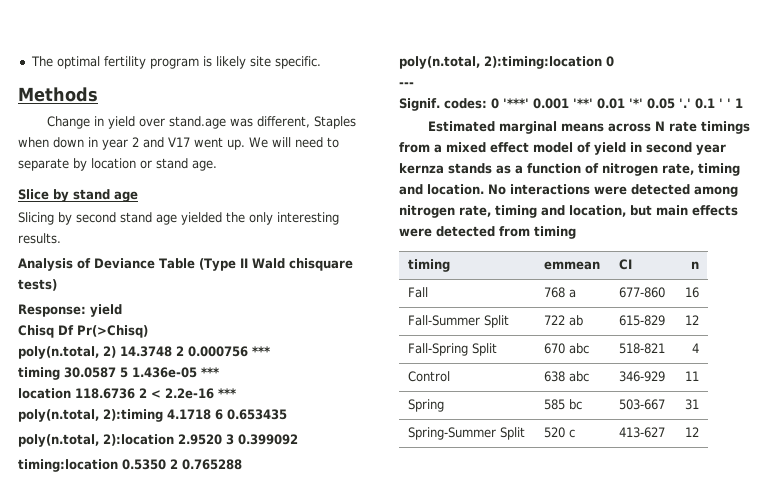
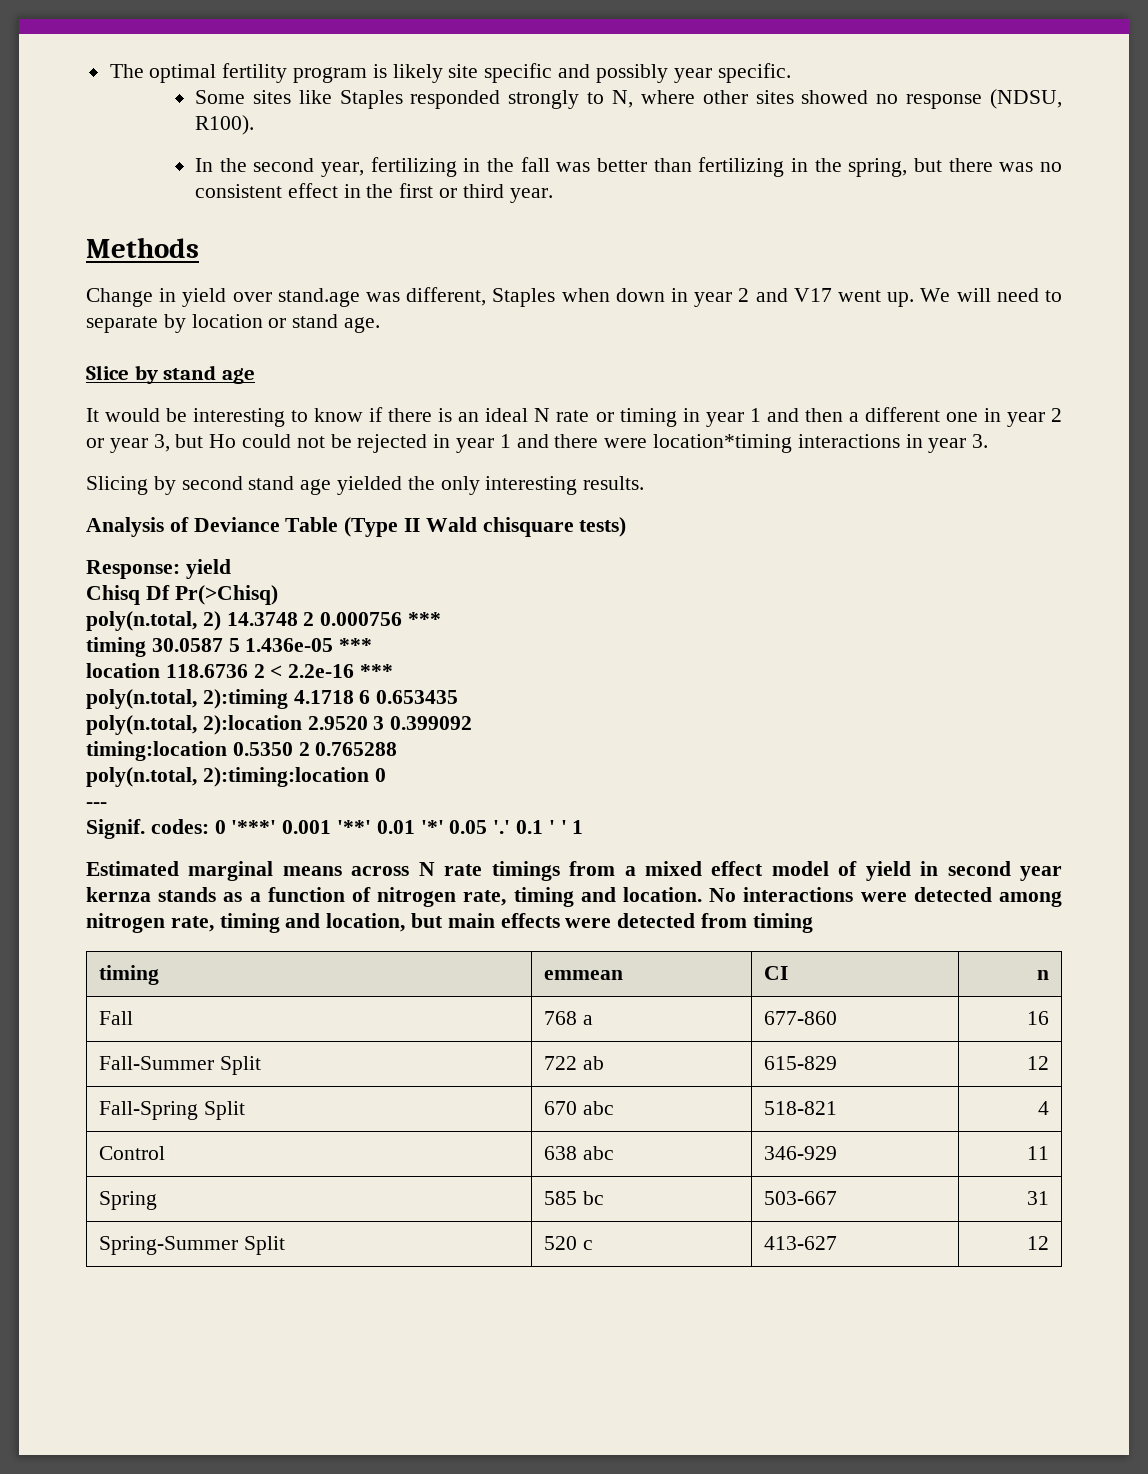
- The optimal fertility program is likely site specific.
+ The optimal fertility program is likely site specific and possibly year specific.
+ Some sites like Staples responded strongly to N, where other sites showed no response (NDSU, R100).
+ In the second year, fertilizing in the fall was better than fertilizing in the spring, but there was no consistent effect in the first or third year.
+ It would be interesting to know if there is an ideal N rate or timing in year 1 and then a different one in year 2 or year 3, but Ho could not be rejected in year 1 and there were location*timing interactions in year 3.

